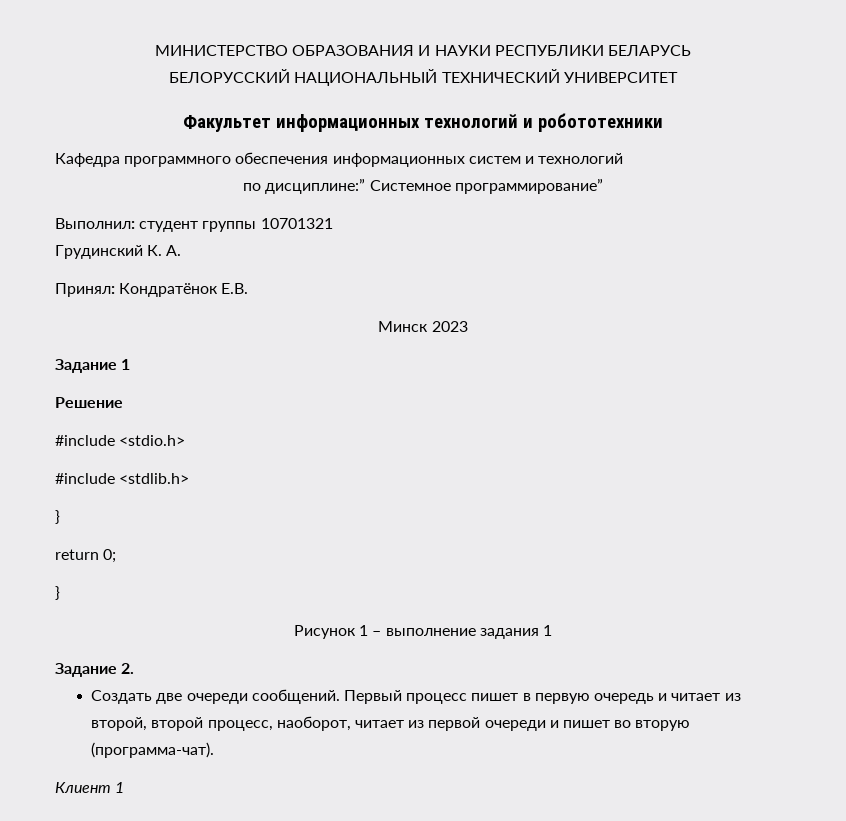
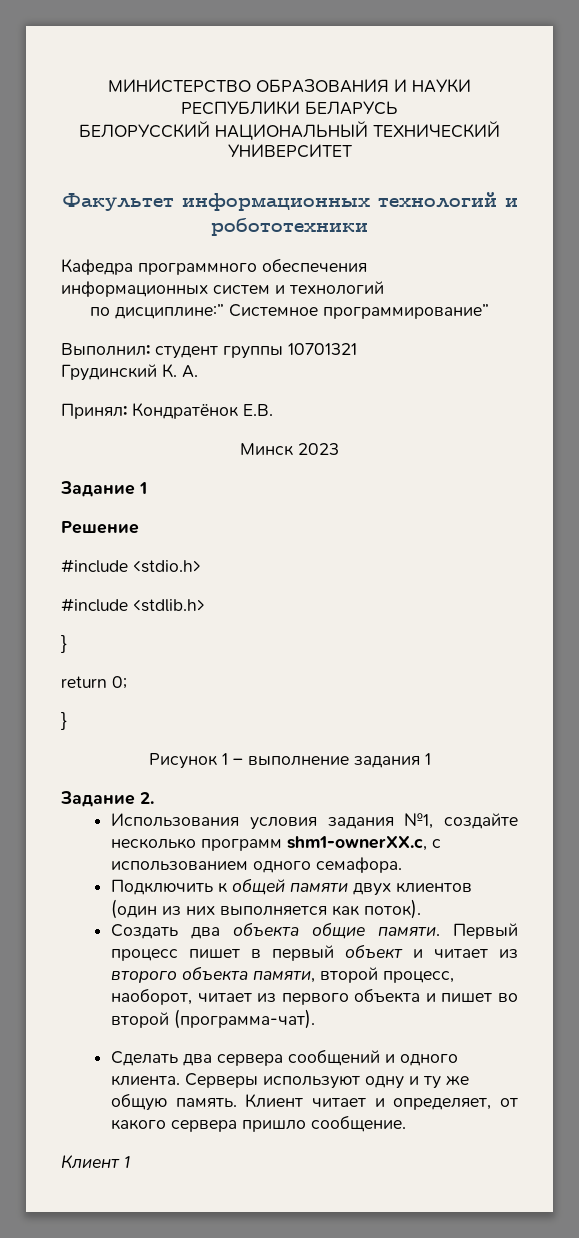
- Создать две очереди сообщений.
+ Использования условия задания №1, создайте несколько программ shm1-ownerХХ.c, с использованием одного семафора.
+ Подключить к общей памяти двух клиентов (один из них выполняется как поток).
+ Создать два объекта общие памяти.
- Первый процесс пишет в первую очередь и читает из второй, второй процесс, наоборот, читает из первой очереди и пишет во вторую (программа-чат).
+ Первый процесс пишет в первый объект и читает из второго объекта памяти, второй процесс, наоборот, читает из первого объекта и пишет во второй (программа-чат).
+ Сделать два сервера сообщений и одного клиента. Серверы используют одну и ту же общую память. Клиент читает и определяет, от какого сервера пришло сообщение.

